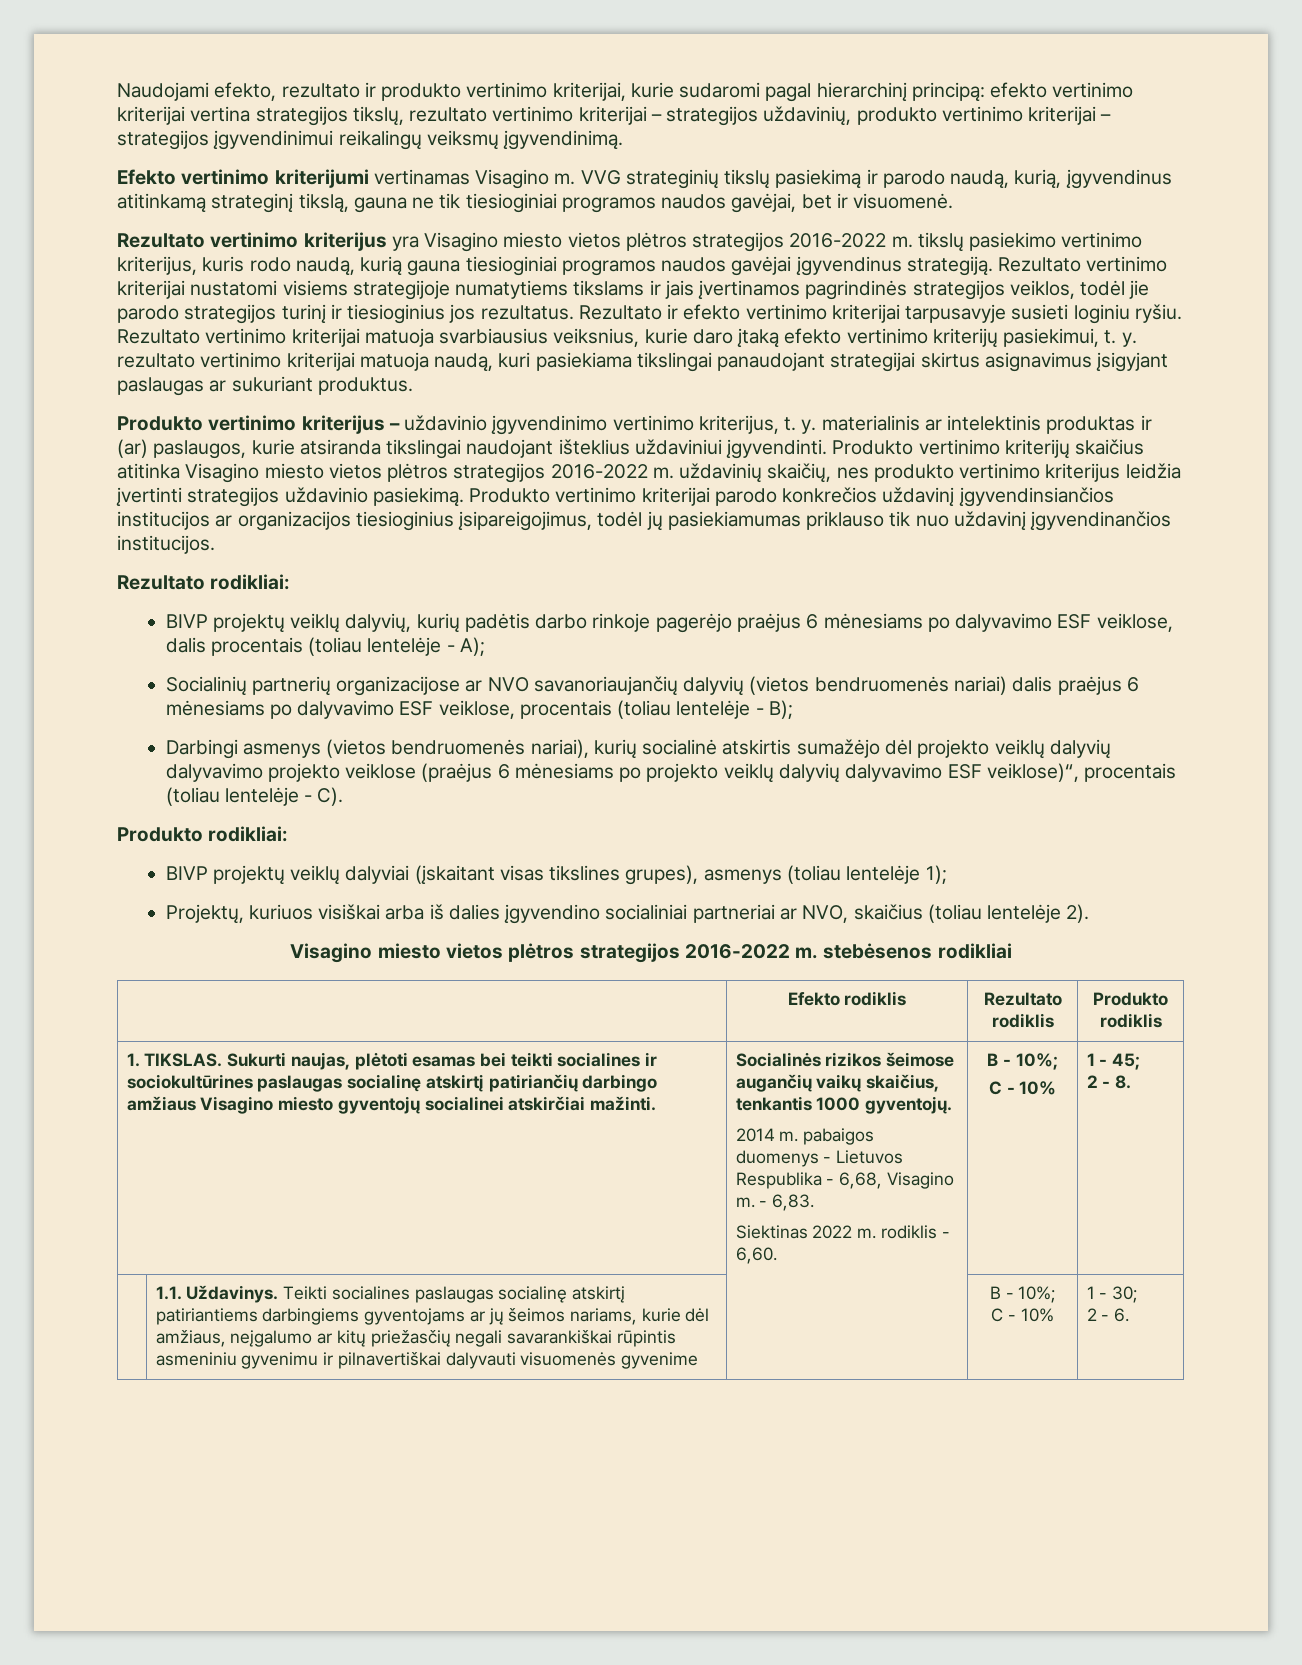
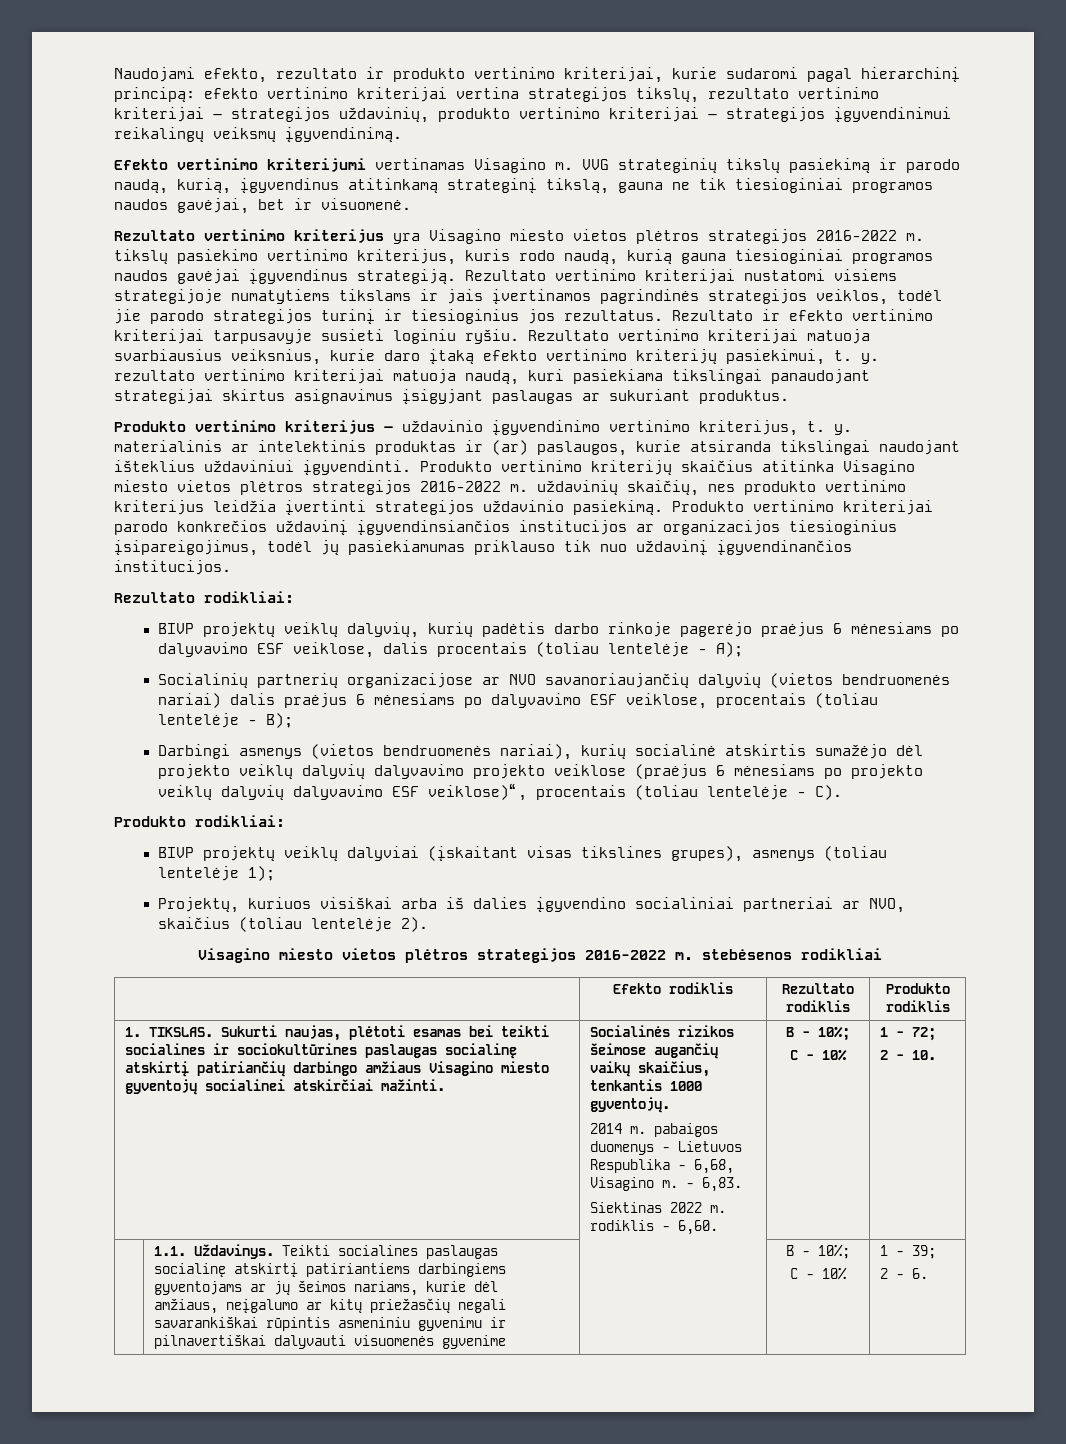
- 1 - 45;
- 2 - 8.
+ 1 - 72;
+ 2 - 10.
- 1 - 30;
+ 1 - 39;

